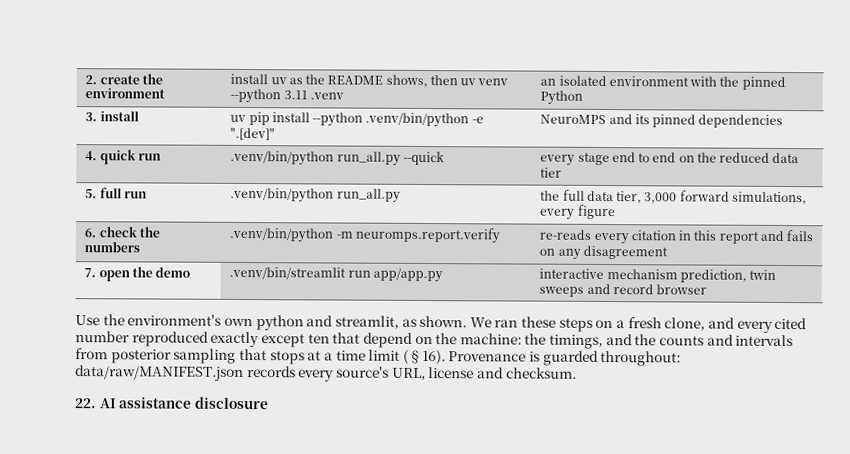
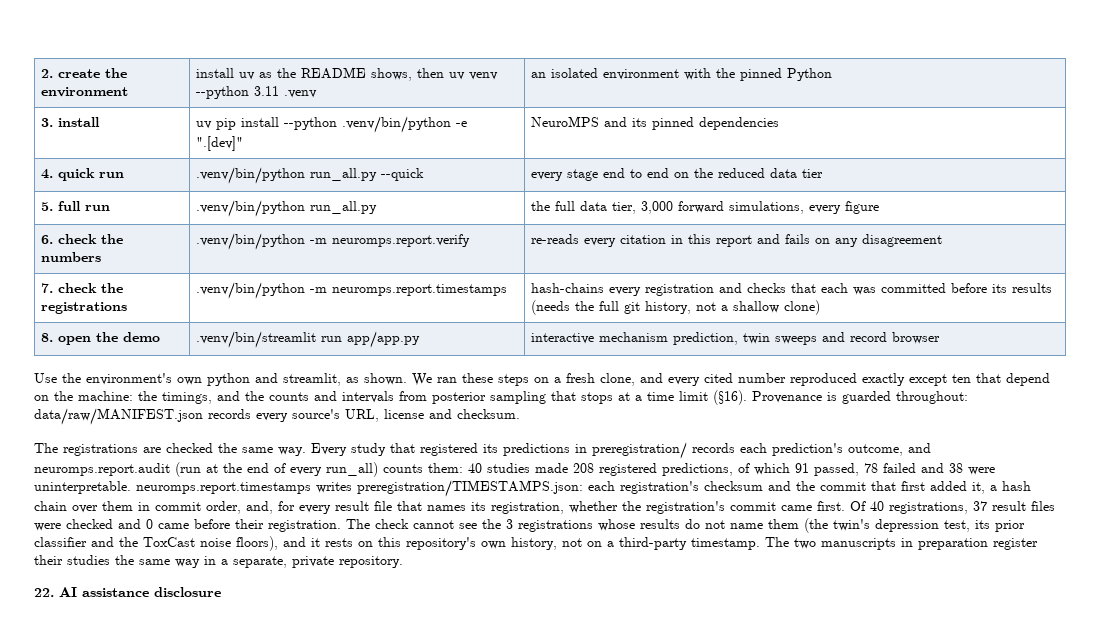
- 7. open the demo | .venv/bin/streamlit run app/app.py | interactive mechanism prediction, twin sweeps and record browser
+ 7. check the registrations | .venv/bin/python -m neuromps.report.timestamps | hash-chains every registration and checks that each was committed before its results (needs the full git history, not a shallow clone)
+ 8. open the demo | .venv/bin/streamlit run app/app.py | interactive mechanism prediction, twin sweeps and record browser
+ The registrations are checked the same way. Every study that registered its predictions in preregistration/ records each prediction's outcome, and neuromps.report.audit (run at the end of every run_all) counts them: 40 studies made 208 registered predictions, of which 91 passed, 78 failed and 38 were uninterpretable. neuromps.report.timestamps writes preregistration/TIMESTAMPS.json: each registration's checksum and the commit that first added it, a hash chain over them in commit order, and, for every result file that names its registration, whether the registration's commit came first. Of 40 registrations, 37 result files were checked and 0 came before their registration. The check cannot see the 3 registrations whose results do not name them (the twin's depression test, its prior classifier and the ToxCast noise floors), and it rests on this repository's own history, not on a third-party timestamp. The two manuscripts in preparation register their studies the same way in a separate, private repository.

